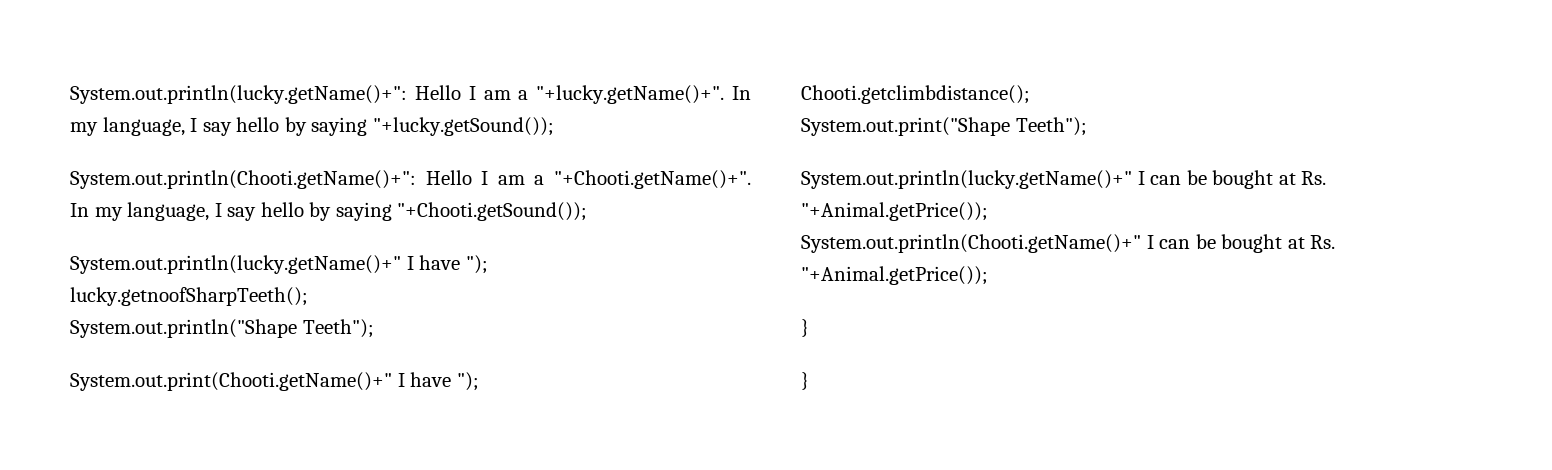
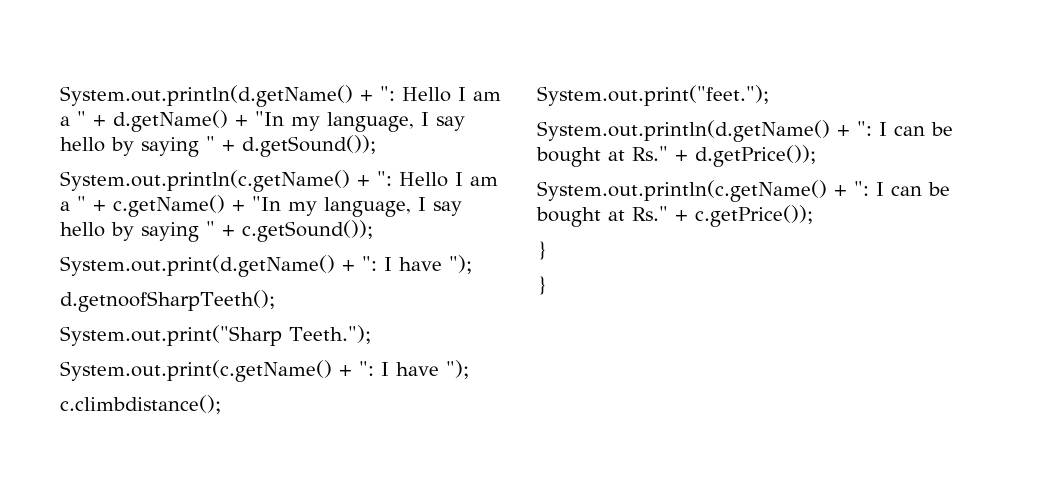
- System.out.println(lucky.getName()+": Hello I am a "+lucky.getName()+". In my language, I say hello by saying "+lucky.getSound());
- System.out.println(Chooti.getName()+": Hello I am a "+Chooti.getName()+". In my language, I say hello by saying "+Chooti.getSound());
- System.out.println(lucky.getName()+" I have ");
- lucky.getnoofSharpTeeth();
- System.out.println("Shape Teeth");
- System.out.print(Chooti.getName()+" I have ");
- Chooti.getclimbdistance();
- System.out.print("Shape Teeth");
- System.out.println(lucky.getName()+" I can be bought at Rs. "+Animal.getPrice());
- System.out.println(Chooti.getName()+" I can be bought at Rs. "+Animal.getPrice());
+ System.out.println(d.getName() + ": Hello I am a " + d.getName() + "In my language, I say hello by saying " + d.getSound());
+ System.out.println(c.getName() + ": Hello I am a " + c.getName() + "In my language, I say hello by saying " + c.getSound());
+ System.out.print(d.getName() + ": I have ");
+ d.getnoofSharpTeeth();
+ System.out.print("Sharp Teeth.");
+ System.out.print(c.getName() + ": I have ");
+ c.climbdistance();
+ System.out.print("feet.");
+ System.out.println(d.getName() + ": I can be bought at Rs." + d.getPrice());
+ System.out.println(c.getName() + ": I can be bought at Rs." + c.getPrice());

